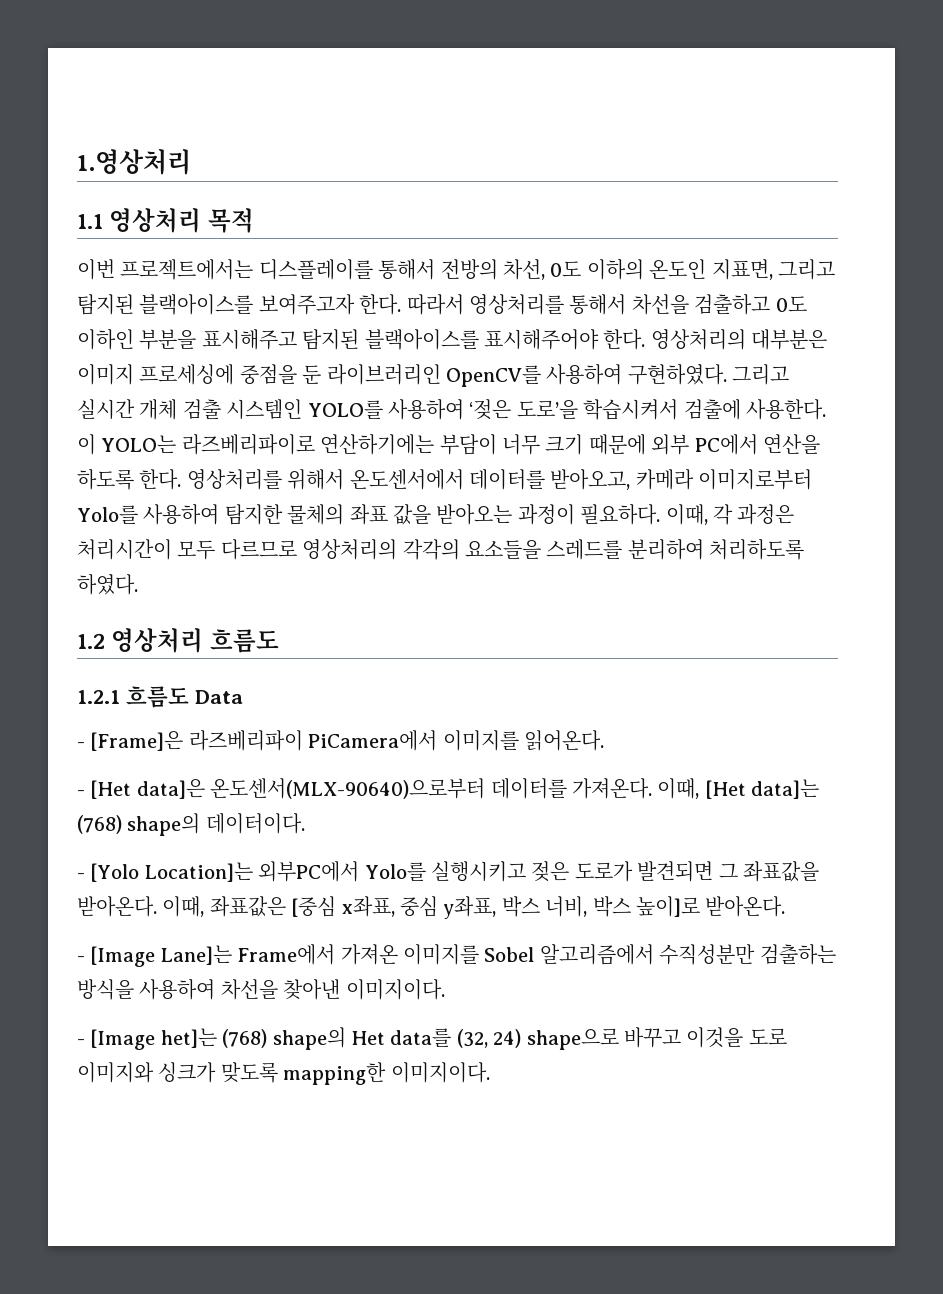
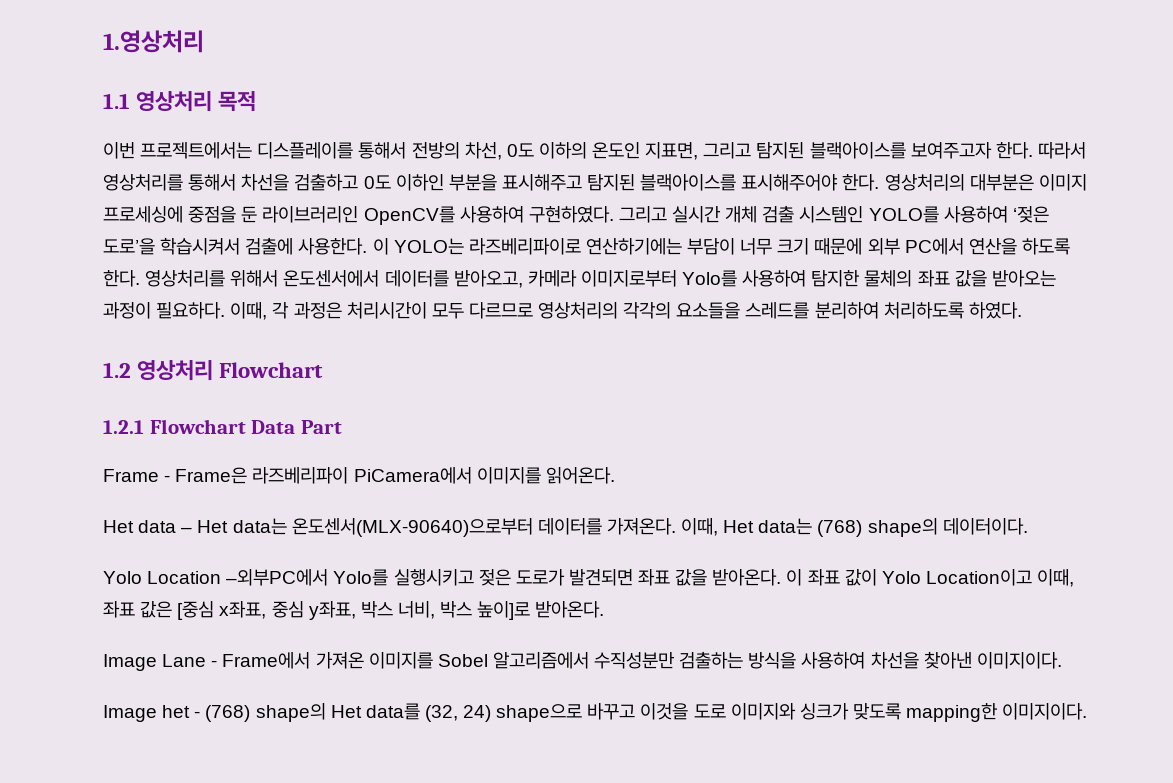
- 1.2 영상처리 흐름도
+ 1.2 영상처리 Flowchart
- 1.2.1 흐름도 Data
- - [Frame]은 라즈베리파이 PiCamera에서 이미지를 읽어온다.
+ 1.2.1 Flowchart Data Part
+ Frame - Frame은 라즈베리파이 PiCamera에서 이미지를 읽어온다.
- - [Het data]은 온도센서(MLX-90640)으로부터 데이터를 가져온다.
+ Het data – Het data는 온도센서(MLX-90640)으로부터 데이터를 가져온다.
- 이때, [Het data]는 (768) shape의 데이터이다.
+ 이때, Het data는 (768) shape의 데이터이다.
- - [Yolo Location]는 외부PC에서 Yolo를 실행시키고 젖은 도로가 발견되면 그 좌표값을 받아온다. 이때, 좌표값은 [중심 x좌표, 중심 y좌표, 박스 너비, 박스 높이]로 받아온다.
+ Yolo Location –외부PC에서 Yolo를 실행시키고 젖은 도로가 발견되면 좌표 값을 받아온다. 이 좌표 값이 Yolo Location이고 이때, 좌표 값은 [중심 x좌표, 중심 y좌표, 박스 너비, 박스 높이]로 받아온다.
- - [Image Lane]는 Frame에서 가져온 이미지를 Sobel 알고리즘에서 수직성분만 검출하는 방식을 사용하여 차선을 찾아낸 이미지이다.
+ Image Lane - Frame에서 가져온 이미지를 Sobel 알고리즘에서 수직성분만 검출하는 방식을 사용하여 차선을 찾아낸 이미지이다.
- - [Image het]는 (768) shape의 Het data를 (32, 24) shape으로 바꾸고 이것을 도로 이미지와 싱크가 맞도록 mapping한 이미지이다.
+ Image het - (768) shape의 Het data를 (32, 24) shape으로 바꾸고 이것을 도로 이미지와 싱크가 맞도록 mapping한 이미지이다.

